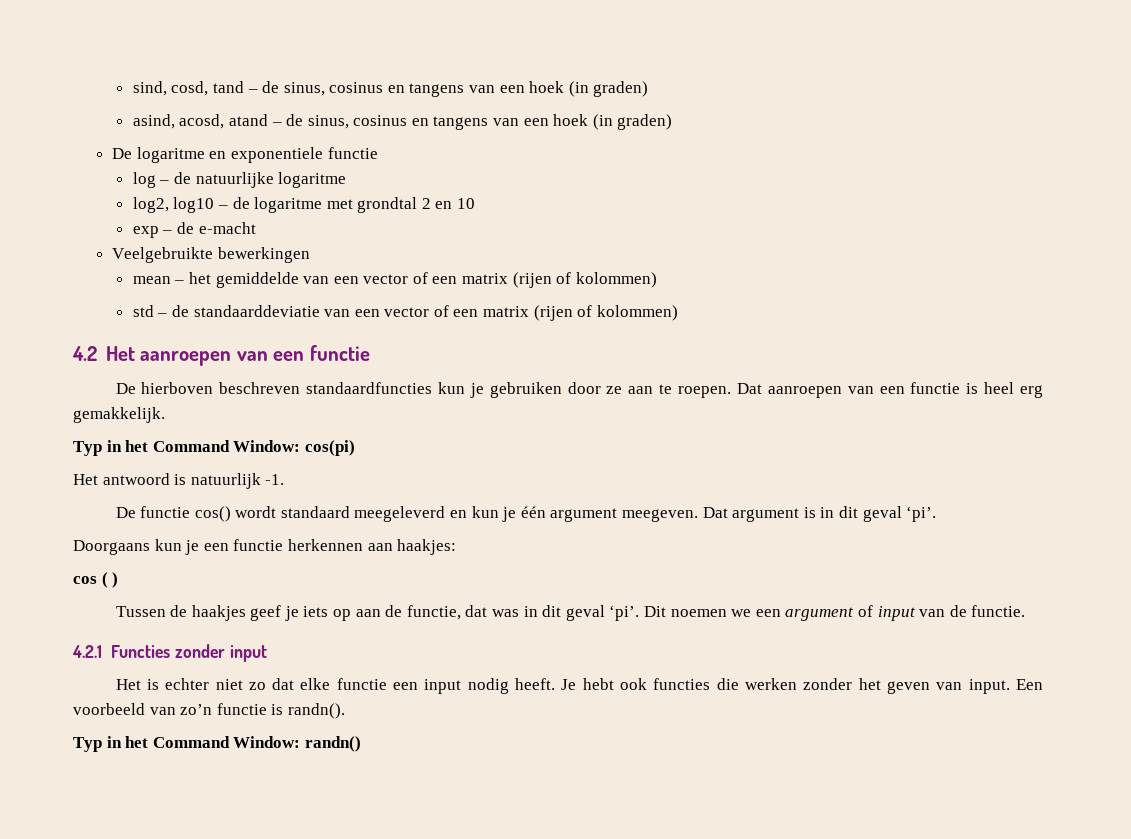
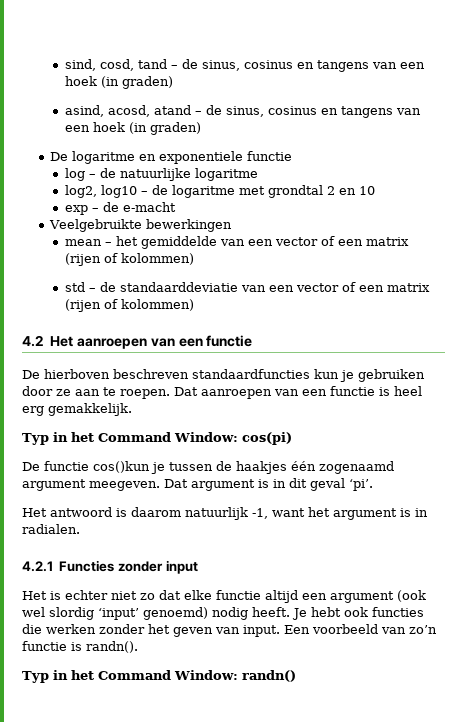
- Het antwoord is natuurlijk -1.
- De functie cos() wordt standaard meegeleverd en kun je één argument meegeven.
+ De functie cos()kun je tussen de haakjes één zogenaamd argument meegeven.
- Doorgaans kun je een functie herkennen aan haakjes:
- cos ( )
- Tussen de haakjes geef je iets op aan de functie, dat was in dit geval ‘pi’. Dit noemen we een argument of input van de functie.
+ Het antwoord is daarom natuurlijk -1, want het argument is in radialen.
- Het is echter niet zo dat elke functie een input nodig heeft.
+ Het is echter niet zo dat elke functie altijd een argument (ook wel slordig ‘input’ genoemd) nodig heeft.

